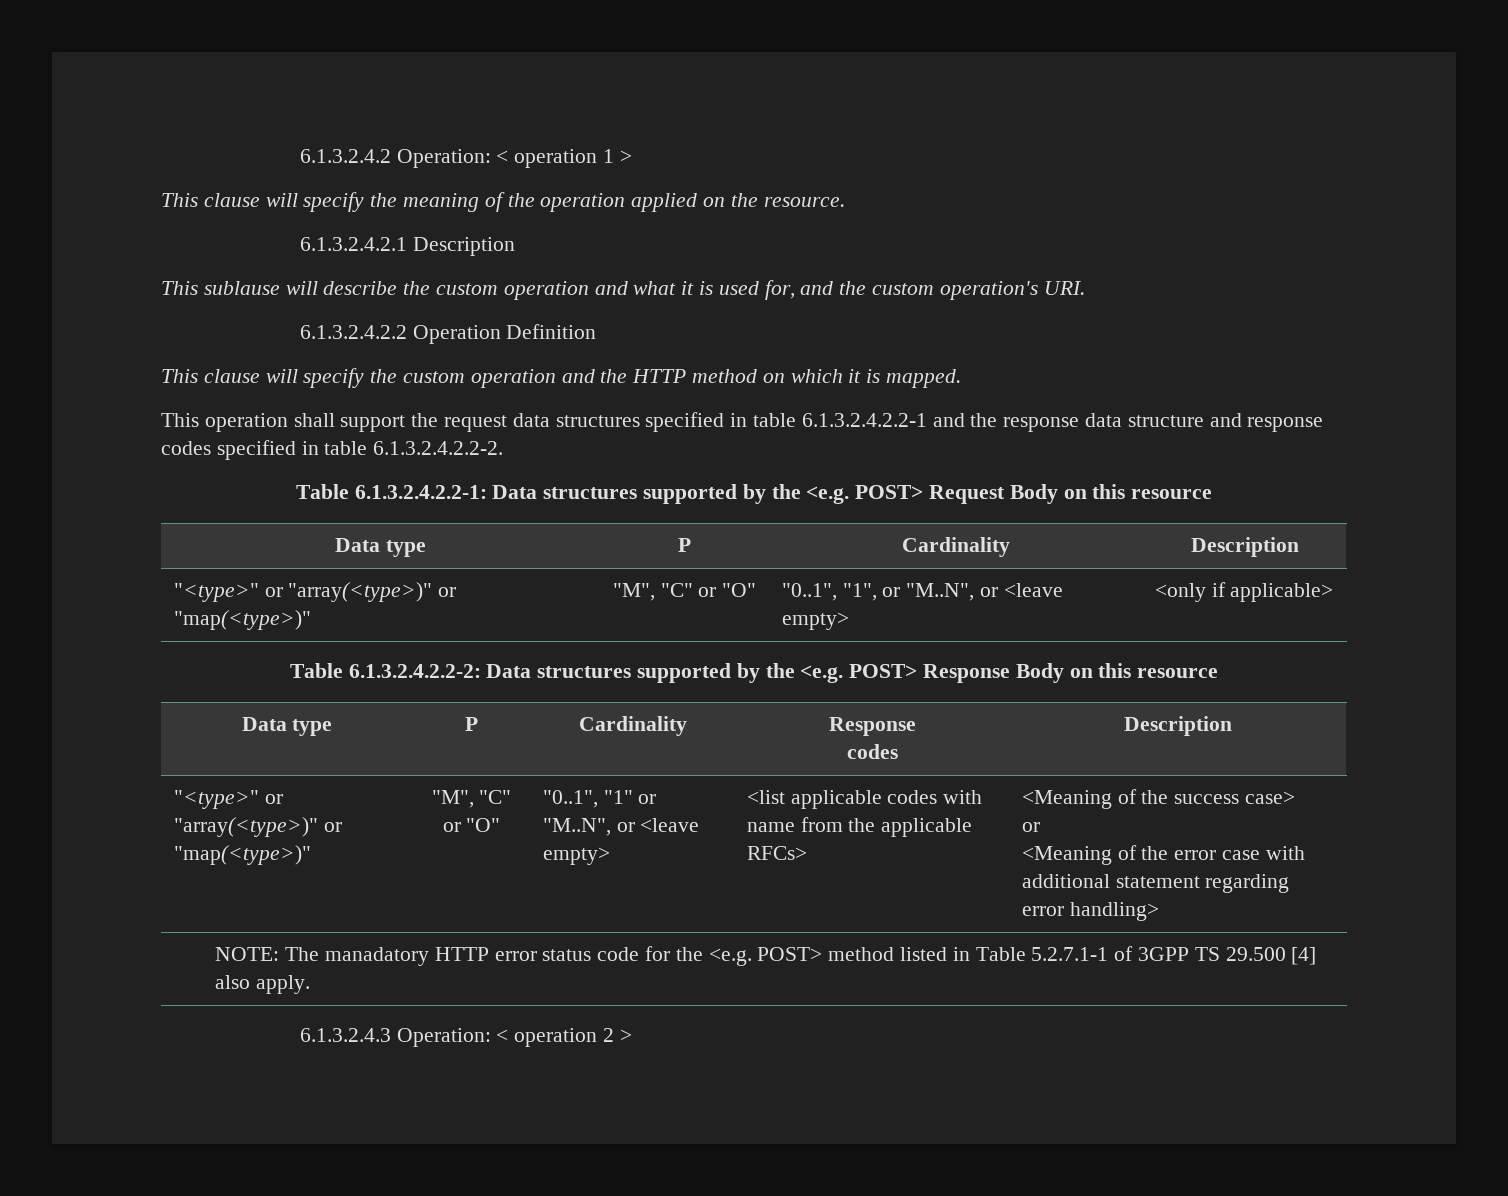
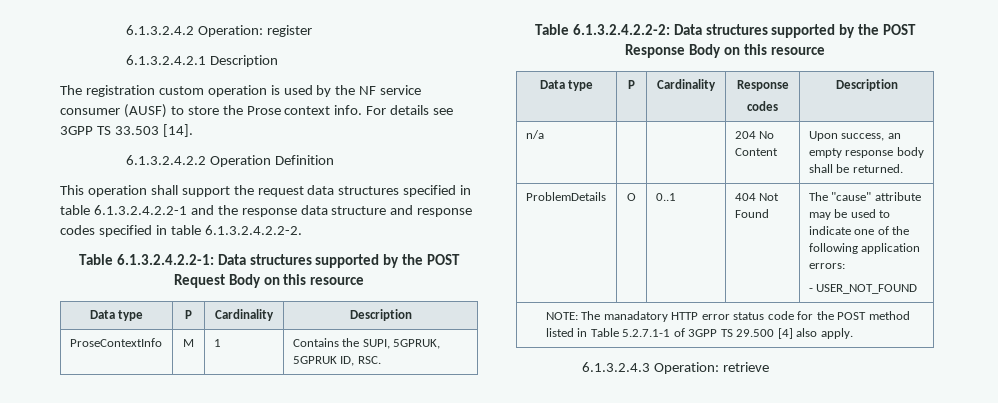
- 6.1.3.2.4.2 Operation: < operation 1 >
- This clause will specify the meaning of the operation applied on the resource.
+ 6.1.3.2.4.2 Operation: register
  6.1.3.2.4.2.1 Description
- This sublause will describe the custom operation and what it is used for, and the custom operation's URI.
+ The registration custom operation is used by the NF service consumer (AUSF) to store the Prose context info. For details see 3GPP TS 33.503 [14].
  6.1.3.2.4.2.2 Operation Definition
- This clause will specify the custom operation and the HTTP method on which it is mapped.
- Table 6.1.3.2.4.2.2-1: Data structures supported by the <e.g. POST> Request Body on this resource
+ Table 6.1.3.2.4.2.2-1: Data structures supported by the POST Request Body on this resource
- "<type>" or "array(<type>)" or "map(<type>)" | "M", "C" or "O" | "0..1", "1", or "M..N", or <leave empty> | <only if applicable>
+ ProseContextInfo | M | 1 | Contains the SUPI, 5GPRUK, 5GPRUK ID, RSC.
- Table 6.1.3.2.4.2.2-2: Data structures supported by the <e.g. POST> Response Body on this resource
+ Table 6.1.3.2.4.2.2-2: Data structures supported by the POST Response Body on this resource
- "<type>" or "array(<type>)" or "map(<type>)" | "M", "C" or "O" | "0..1", "1" or "M..N", or <leave empty> | <list applicable codes with name from the applicable RFCs> | <Meaning of the success case>
- or
- <Meaning of the error case with additional statement regarding error handling>
+ n/a | | | 204 No Content | Upon success, an empty response body shall be returned.
+ ProblemDetails | O | 0..1 | 404 Not Found | The "cause" attribute may be used to indicate one of the following application errors:
+ - USER_NOT_FOUND
- NOTE: The manadatory HTTP error status code for the <e.g. POST> method listed in Table 5.2.7.1-1 of 3GPP TS 29.500 [4] also apply.
+ NOTE: The manadatory HTTP error status code for the POST method listed in Table 5.2.7.1-1 of 3GPP TS 29.500 [4] also apply.
- 6.1.3.2.4.3 Operation: < operation 2 >
+ 6.1.3.2.4.3 Operation: retrieve

